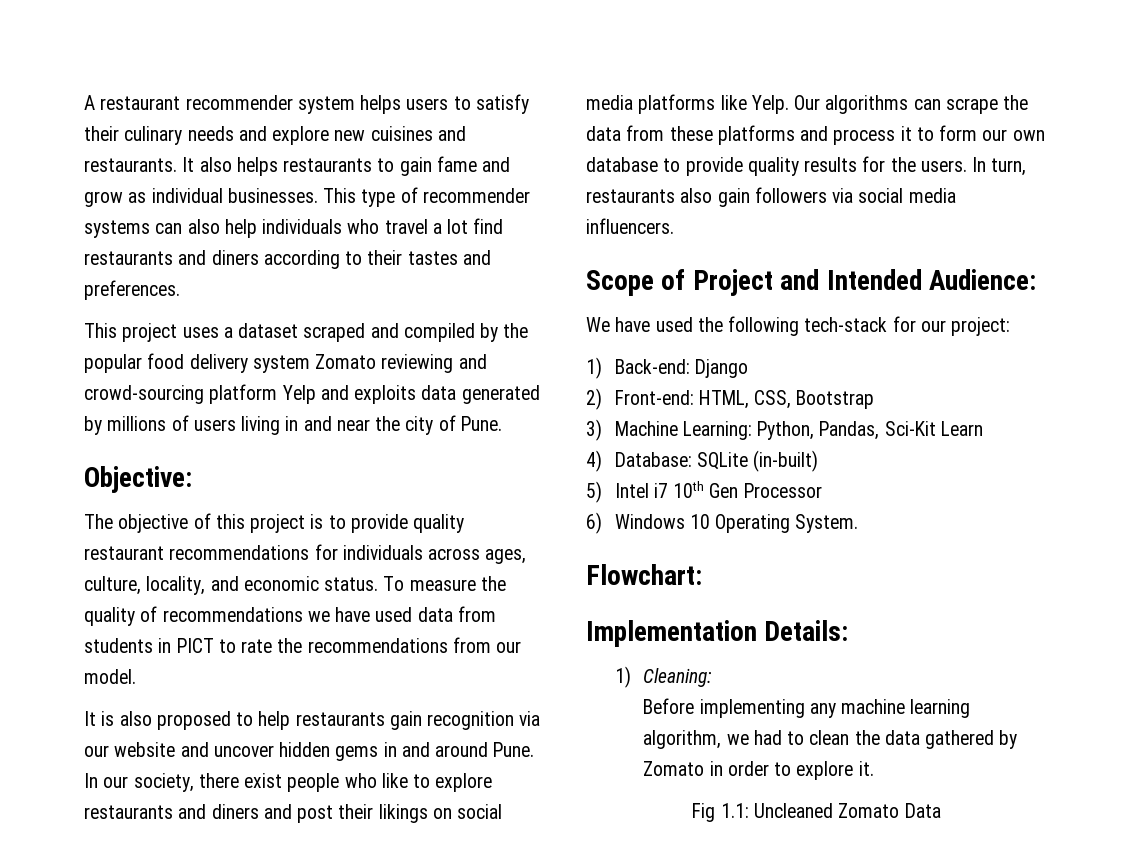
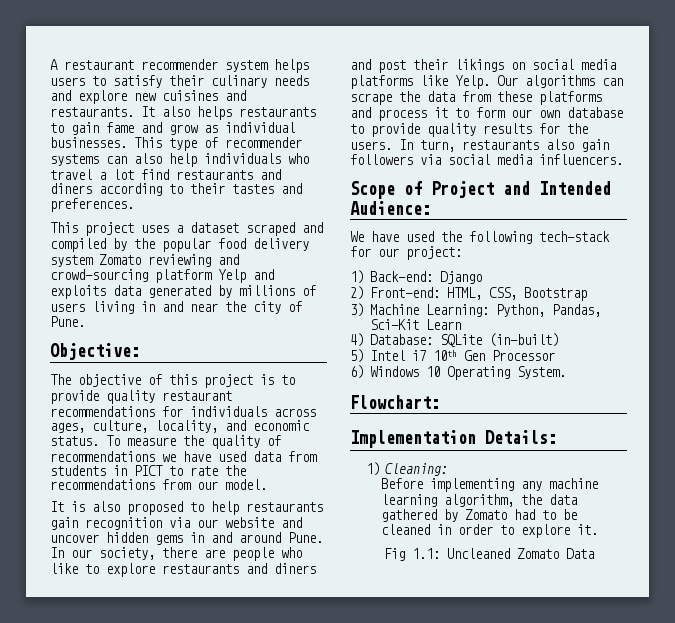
- In our society, there exist people who like to explore restaurants and diners and post their likings on social media platforms like Yelp.
+ In our society, there are people who like to explore restaurants and diners and post their likings on social media platforms like Yelp.
- Before implementing any machine learning algorithm, we had to clean the data gathered by Zomato in order to explore it.
+ Before implementing any machine learning algorithm, the data gathered by Zomato had to be cleaned in order to explore it.

